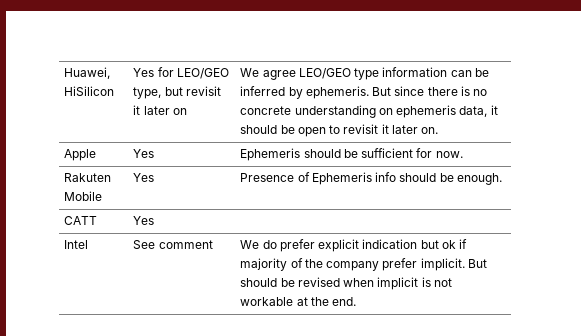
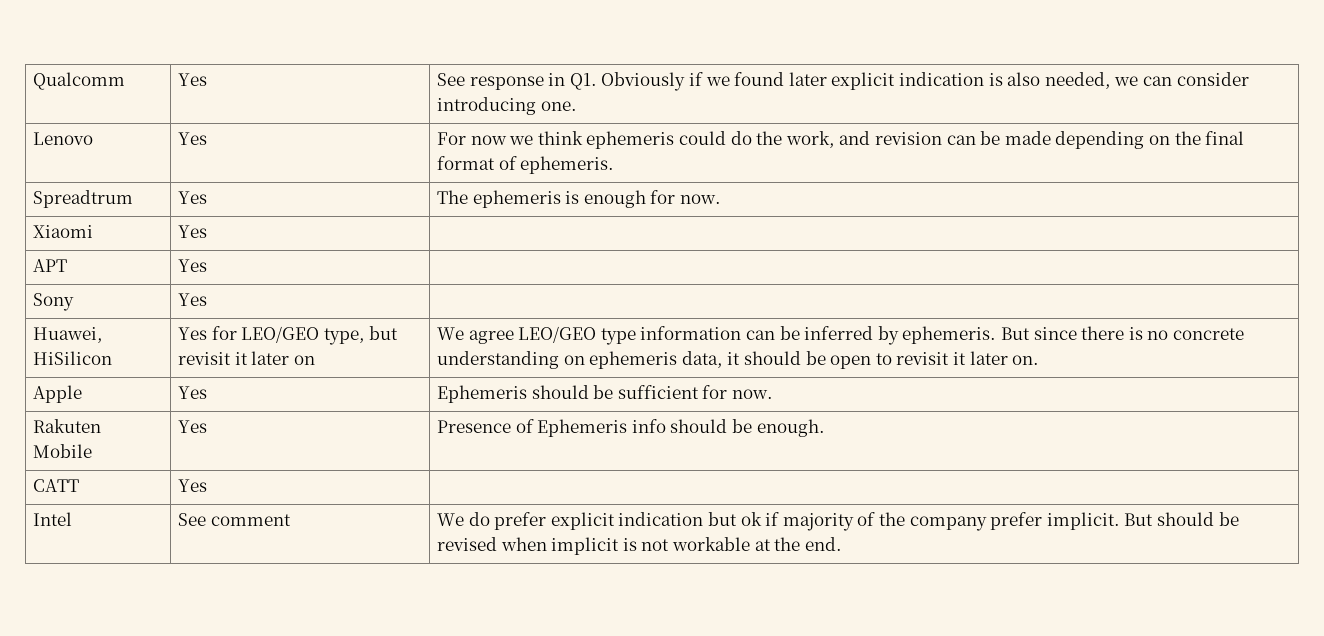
+ Qualcomm | Yes | See response in Q1. Obviously if we found later explicit indication is also needed, we can consider introducing one.
+ Lenovo | Yes | For now we think ephemeris could do the work, and revision can be made depending on the final format of ephemeris.
+ Spreadtrum | Yes | The ephemeris is enough for now.
+ Xiaomi | Yes |
+ APT | Yes |
+ Sony | Yes |

